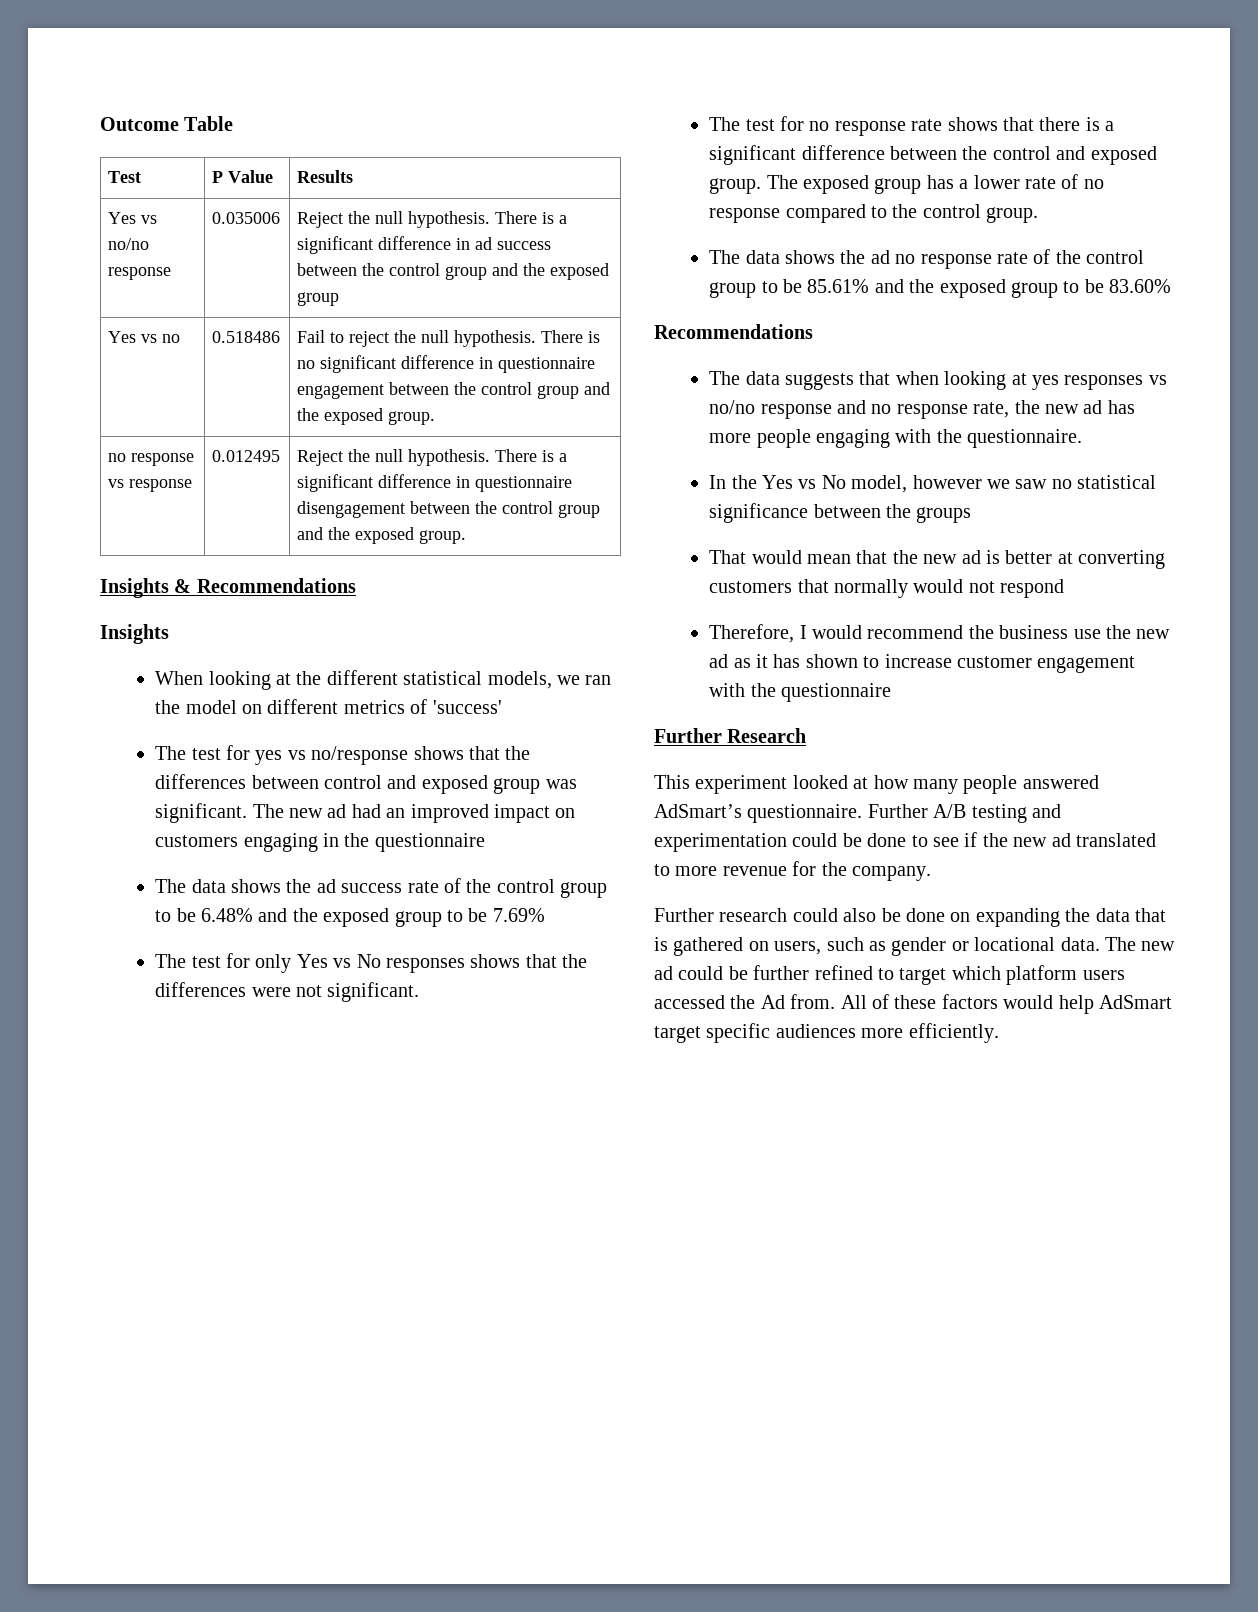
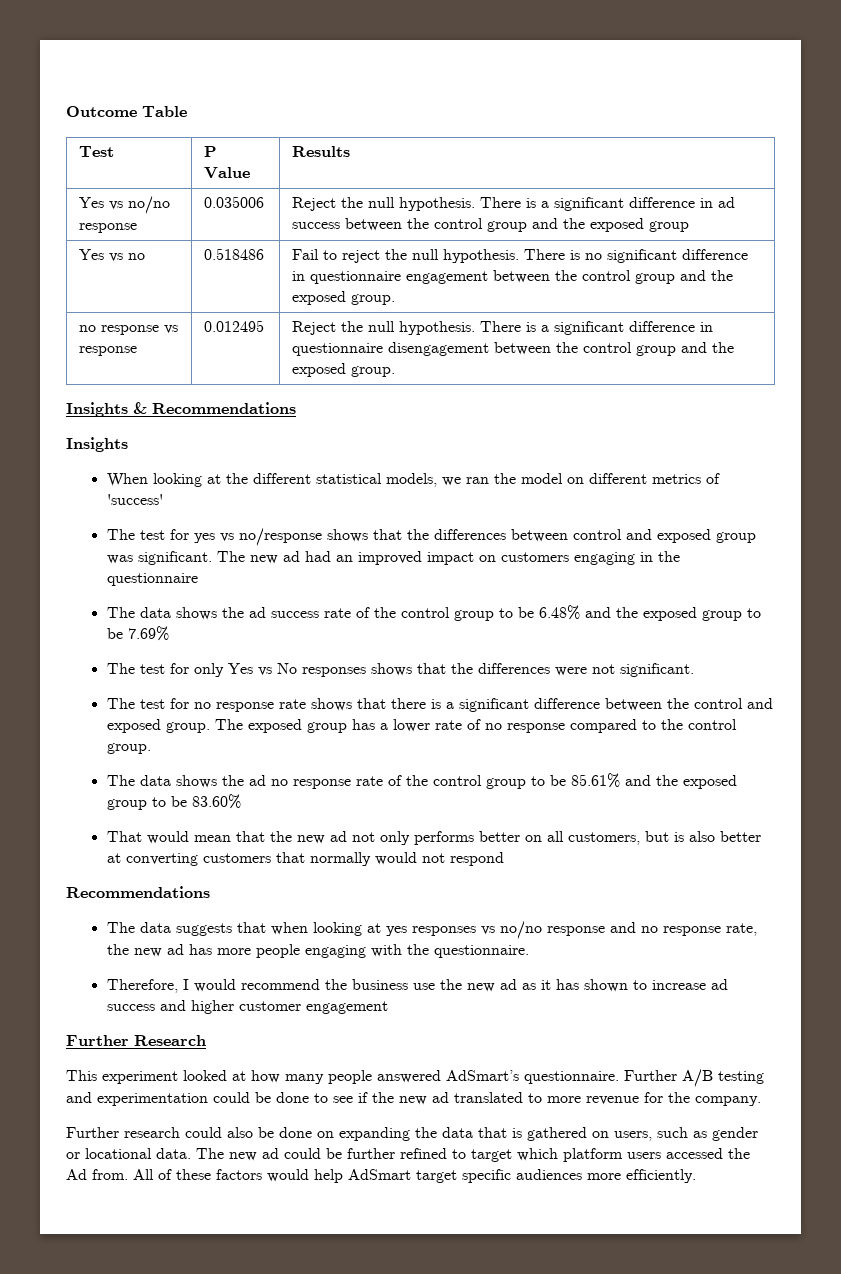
+ That would mean that the new ad not only performs better on all customers, but is also better at converting customers that normally would not respond
- In the Yes vs No model, however we saw no statistical significance between the groups
- That would mean that the new ad is better at converting customers that normally would not respond
- Therefore, I would recommend the business use the new ad as it has shown to increase customer engagement with the questionnaire
+ Therefore, I would recommend the business use the new ad as it has shown to increase ad success and higher customer engagement

